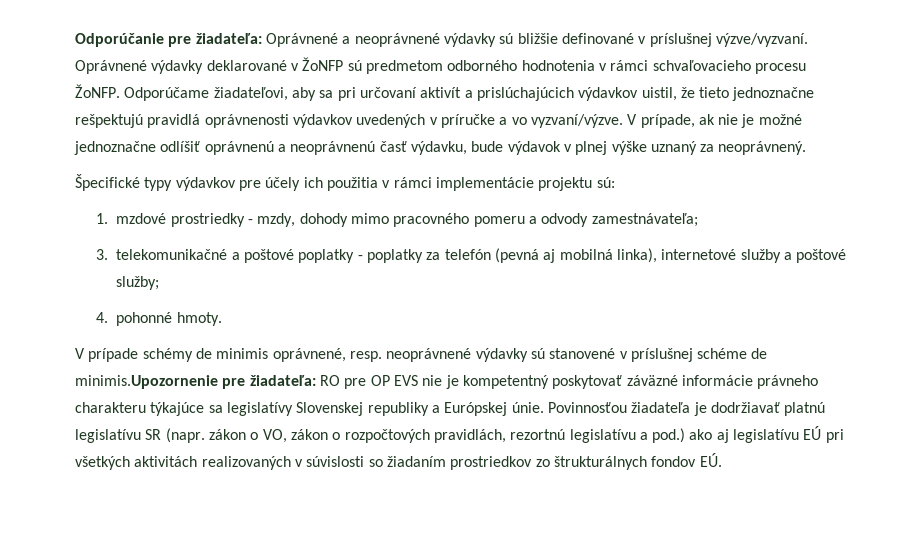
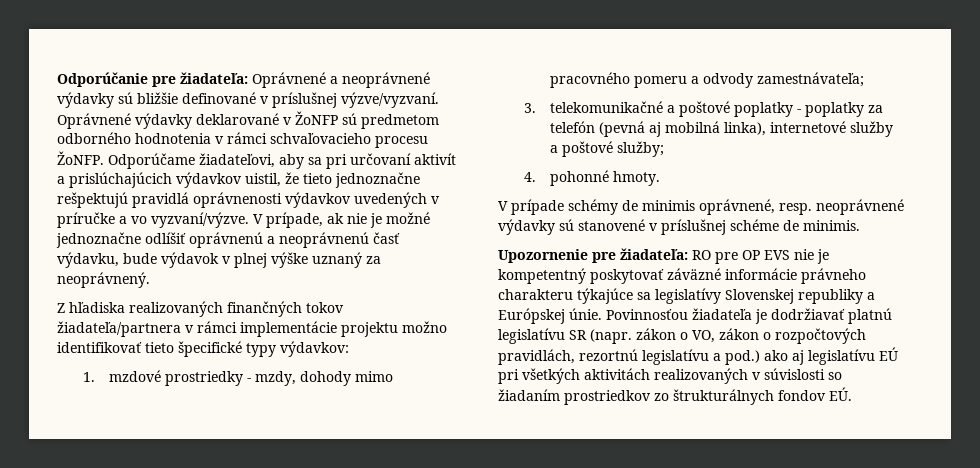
- Špecifické typy výdavkov pre účely ich použitia v rámci implementácie projektu sú:
+ Z hľadiska realizovaných finančných tokov žiadateľa/partnera v rámci implementácie projektu možno identifikovať tieto špecifické typy výdavkov:
- V prípade schémy de minimis oprávnené, resp. neoprávnené výdavky sú stanovené v príslušnej schéme de minimis.Upozornenie pre žiadateľa: RO pre OP EVS nie je kompetentný poskytovať záväzné informácie právneho charakteru týkajúce sa legislatívy Slovenskej republiky a Európskej únie.
+ V prípade schémy de minimis oprávnené, resp. neoprávnené výdavky sú stanovené v príslušnej schéme de minimis.
+ Upozornenie pre žiadateľa: RO pre OP EVS nie je kompetentný poskytovať záväzné informácie právneho charakteru týkajúce sa legislatívy Slovenskej republiky a Európskej únie.

